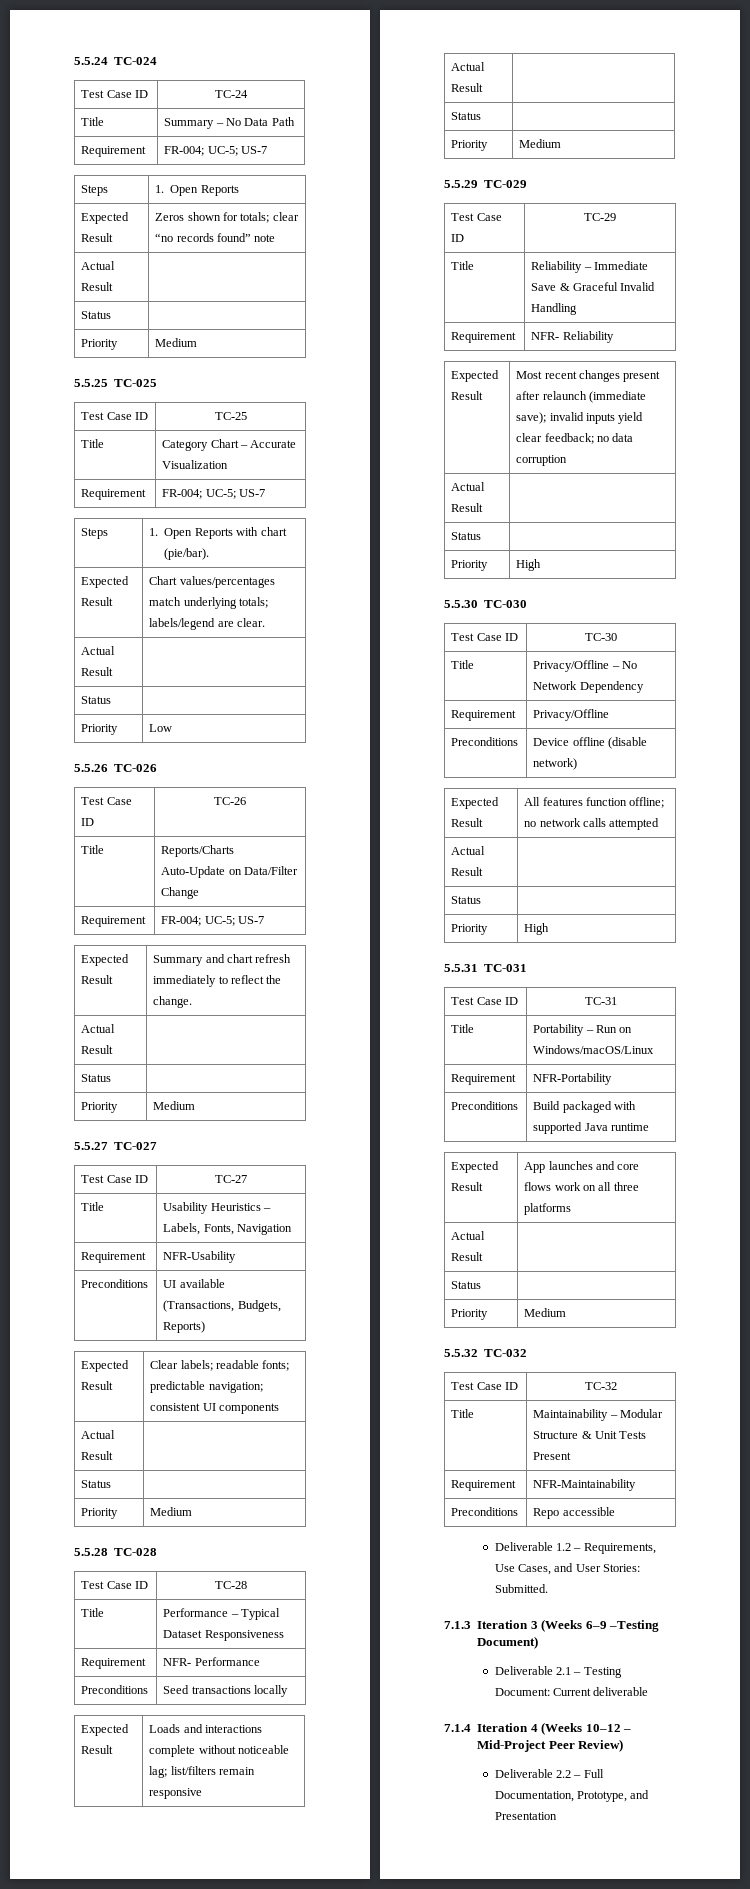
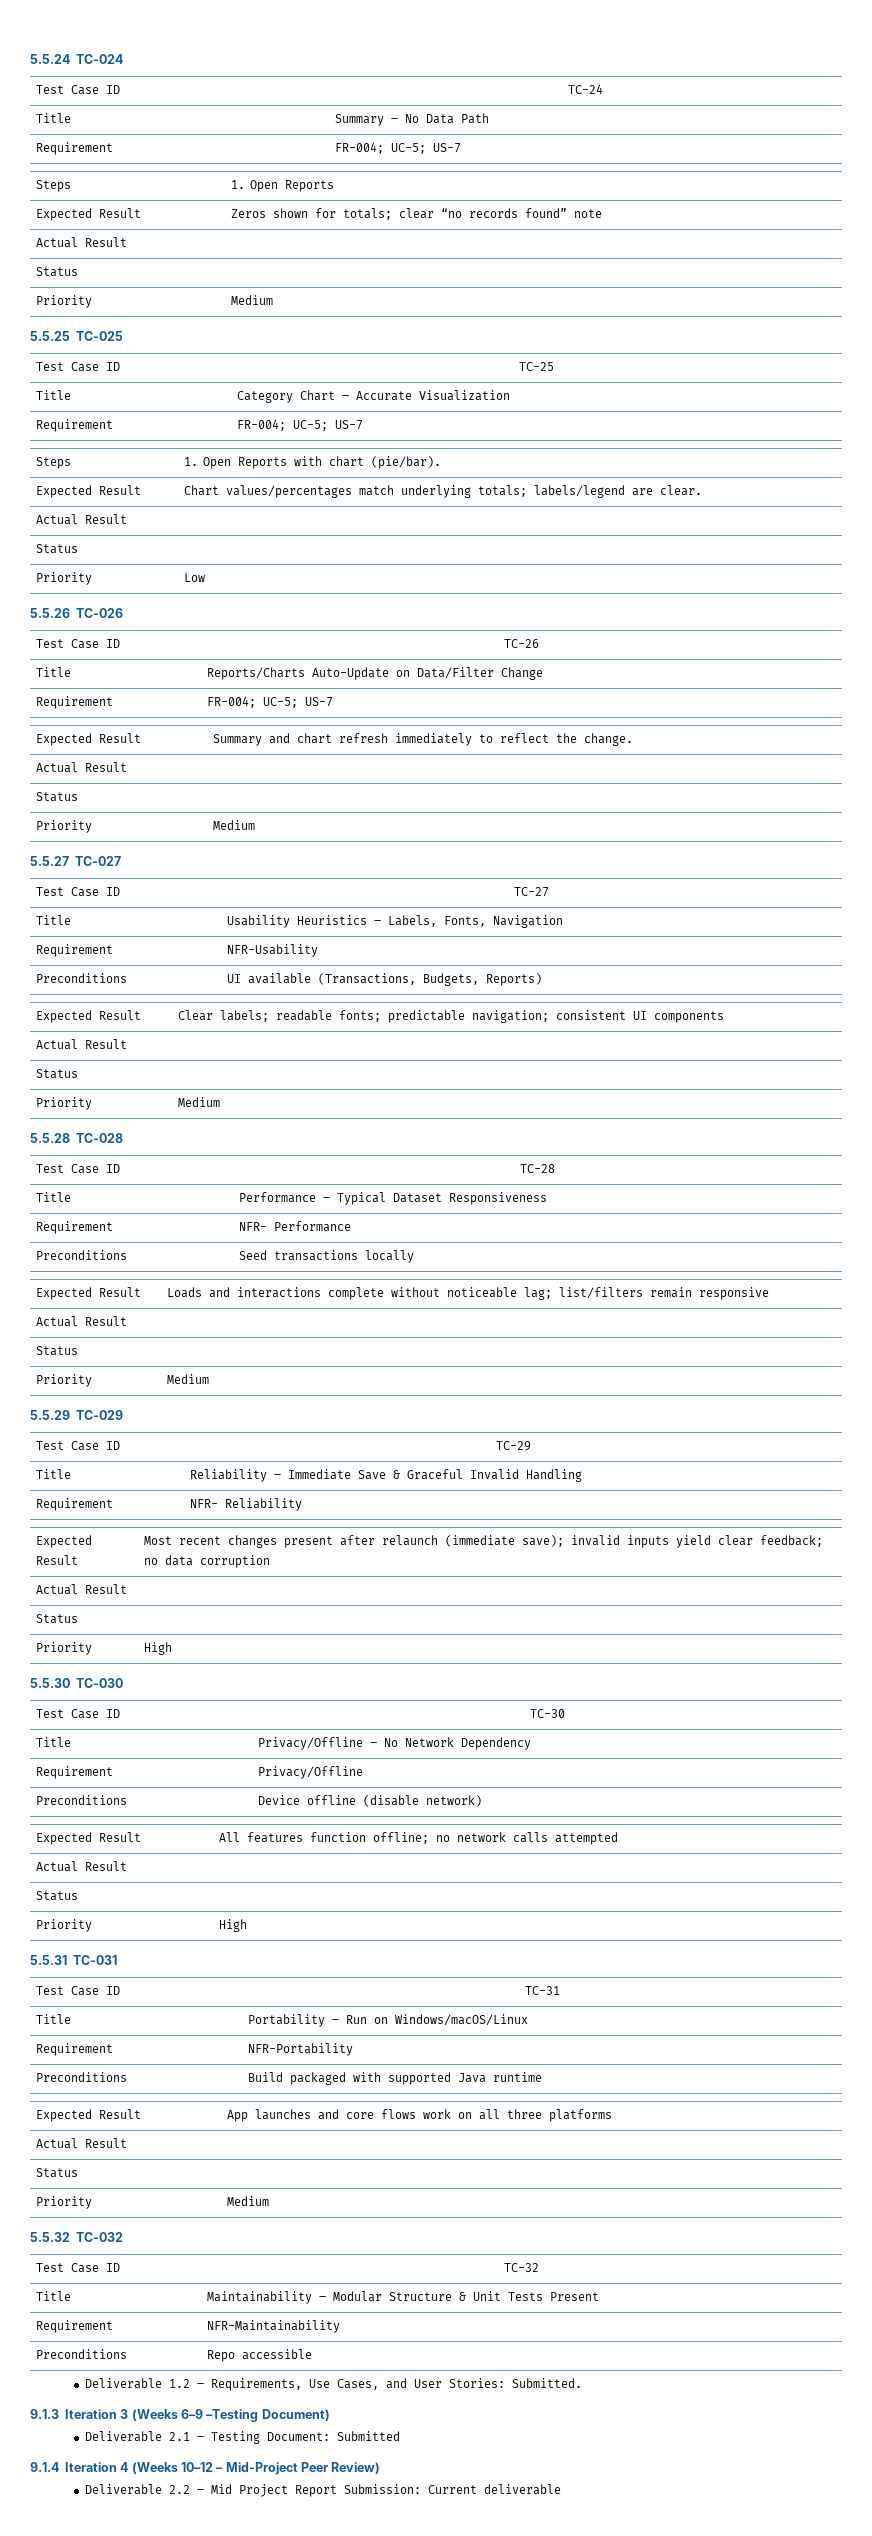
- 7.1.3 Iteration 3 (Weeks 6–9 –Testing Document)
+ 9.1.3 Iteration 3 (Weeks 6–9 –Testing Document)
- Deliverable 2.1 – Testing Document: Current deliverable
- 7.1.4 Iteration 4 (Weeks 10–12 – Mid-Project Peer Review)
+ Deliverable 2.1 – Testing Document: Submitted
+ 9.1.4 Iteration 4 (Weeks 10–12 – Mid-Project Peer Review)
- Deliverable 2.2 – Full Documentation, Prototype, and Presentation
+ Deliverable 2.2 – Mid Project Report Submission: Current deliverable

